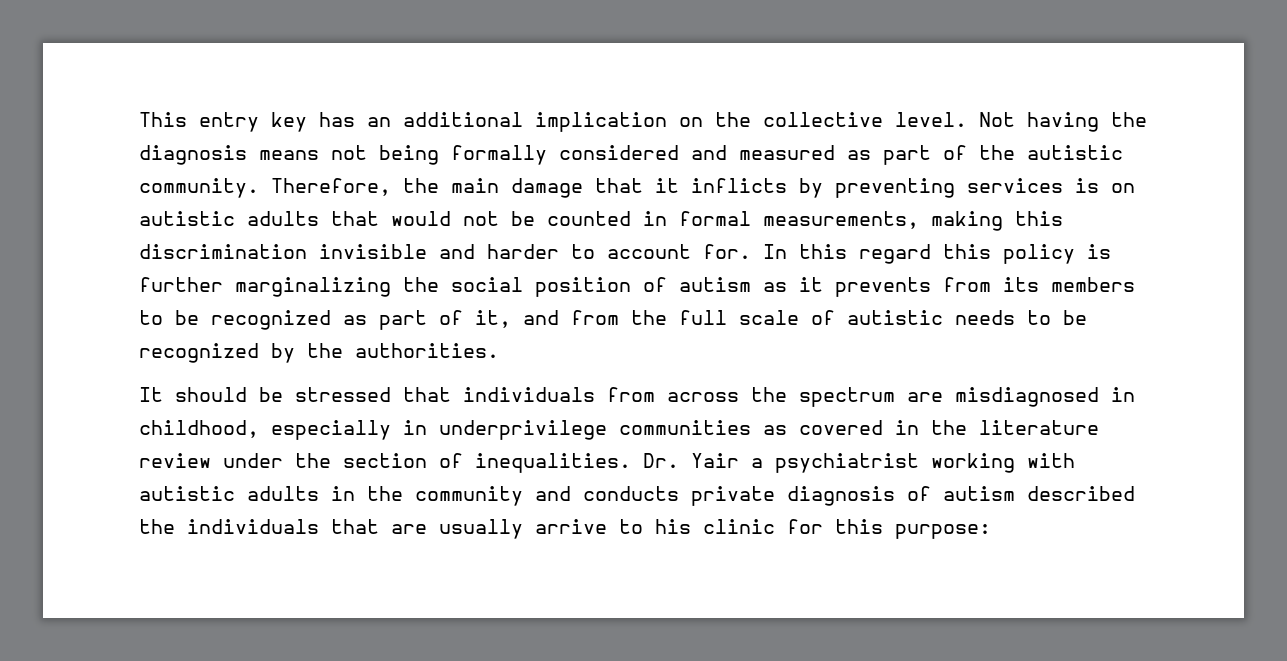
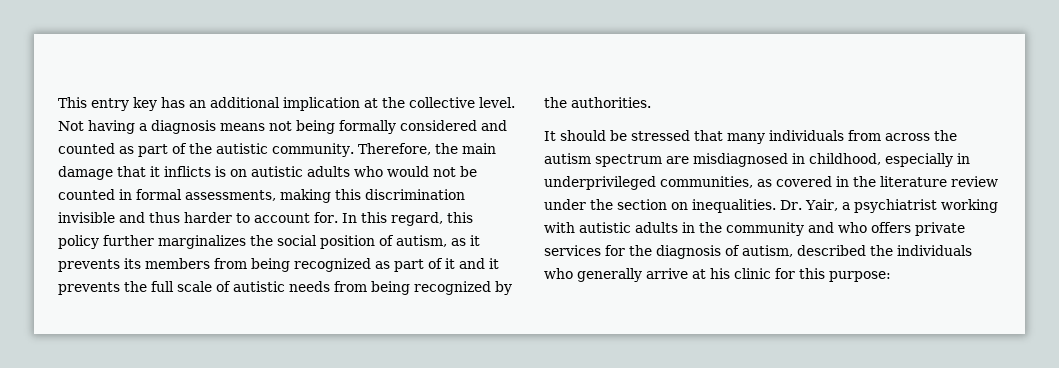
- This entry key has an additional implication on the collective level.
+ This entry key has an additional implication at the collective level.
- Not having the diagnosis means not being formally considered and measured as part of the autistic community.
+ Not having a diagnosis means not being formally considered and counted as part of the autistic community.
- Therefore, the main damage that it inflicts by preventing services is on autistic adults that would not be counted in formal measurements, making this discrimination invisible and harder to account for.
+ Therefore, the main damage that it inflicts is on autistic adults who would not be counted in formal assessments, making this discrimination invisible and thus harder to account for.
- In this regard this policy is further marginalizing the social position of autism as it prevents from its members to be recognized as part of it, and from the full scale of autistic needs to be recognized by the authorities.
+ In this regard, this policy further marginalizes the social position of autism, as it prevents its members from being recognized as part of it and it prevents the full scale of autistic needs from being recognized by the authorities.
- It should be stressed that individuals from across the spectrum are misdiagnosed in childhood, especially in underprivilege communities as covered in the literature review under the section of inequalities.
+ It should be stressed that many individuals from across the autism spectrum are misdiagnosed in childhood, especially in underprivileged communities, as covered in the literature review under the section on inequalities.
- Dr. Yair a psychiatrist working with autistic adults in the community and conducts private diagnosis of autism described the individuals that are usually arrive to his clinic for this purpose:
+ Dr. Yair, a psychiatrist working with autistic adults in the community and who offers private services for the diagnosis of autism, described the individuals who generally arrive at his clinic for this purpose:

